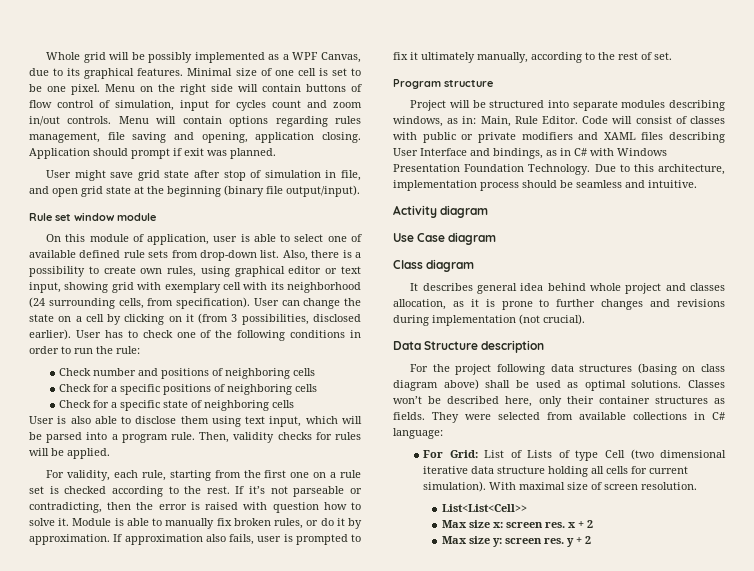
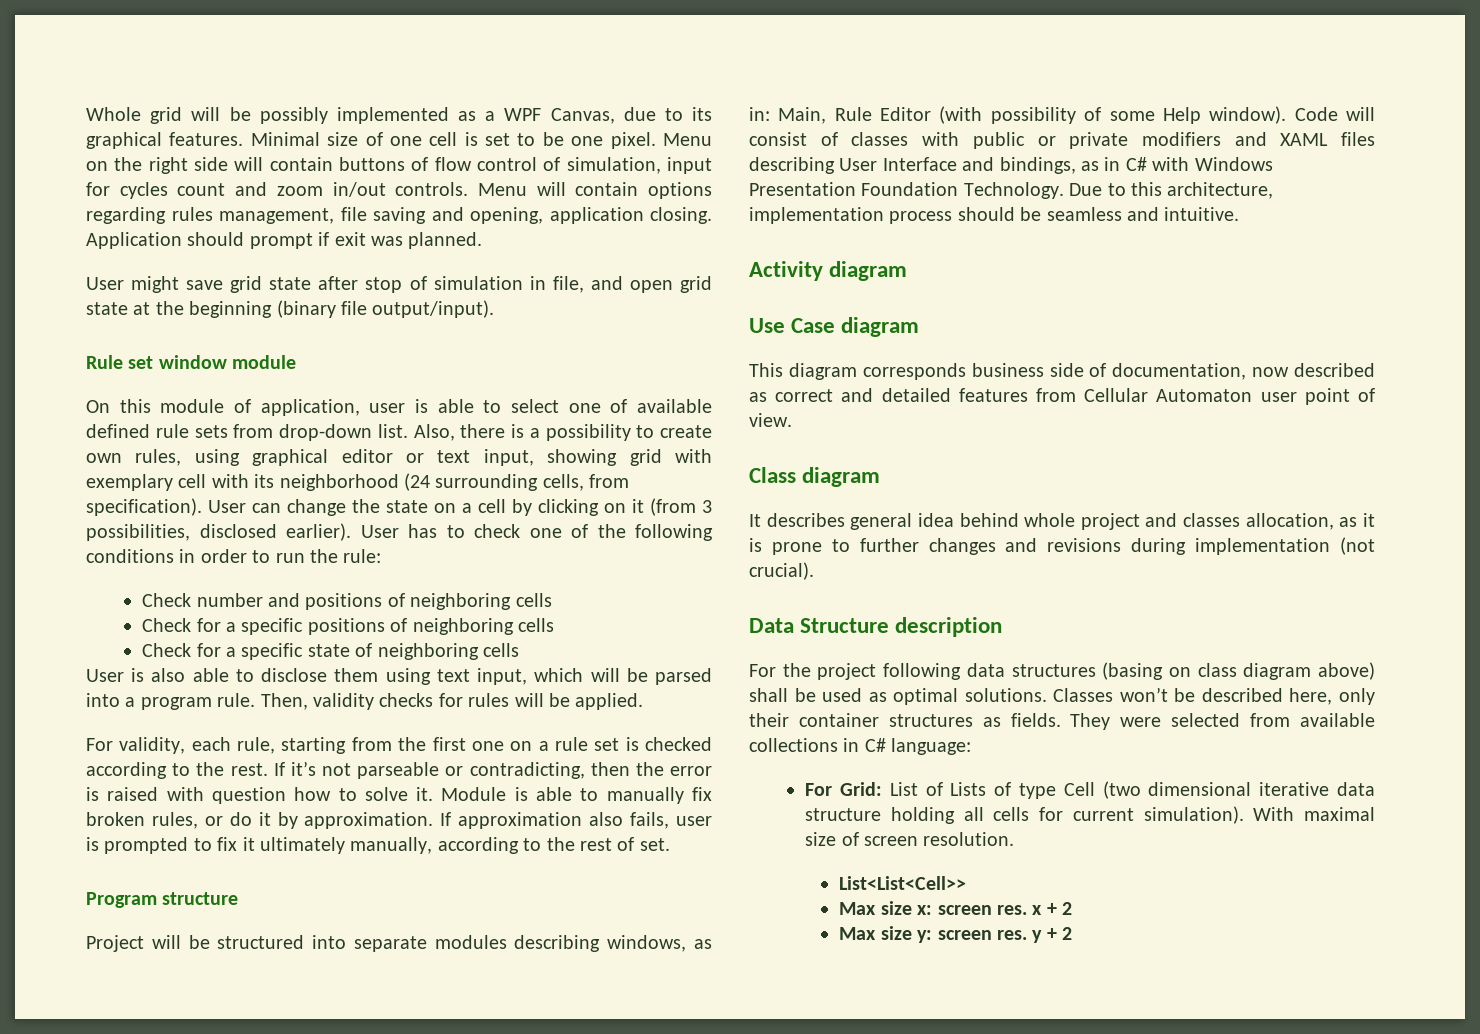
- Project will be structured into separate modules describing windows, as in: Main, Rule Editor.
+ Project will be structured into separate modules describing windows, as in: Main, Rule Editor (with possibility of some Help window).
+ This diagram corresponds business side of documentation, now described as correct and detailed features from Cellular Automaton user point of view.

